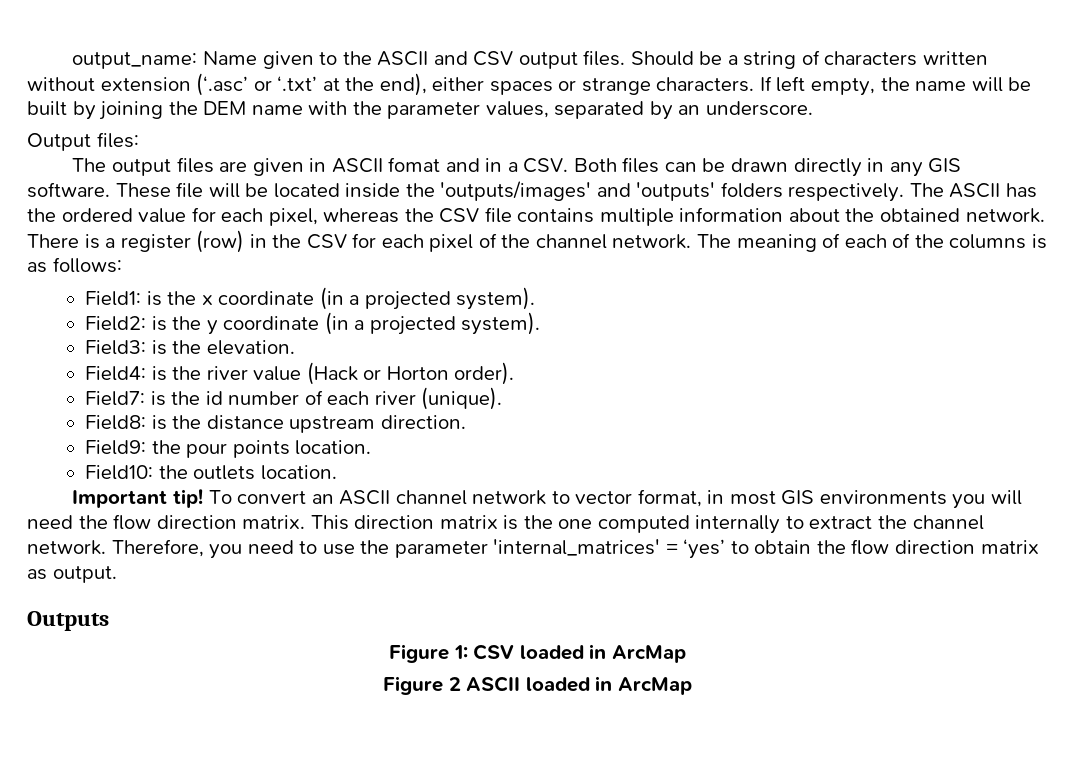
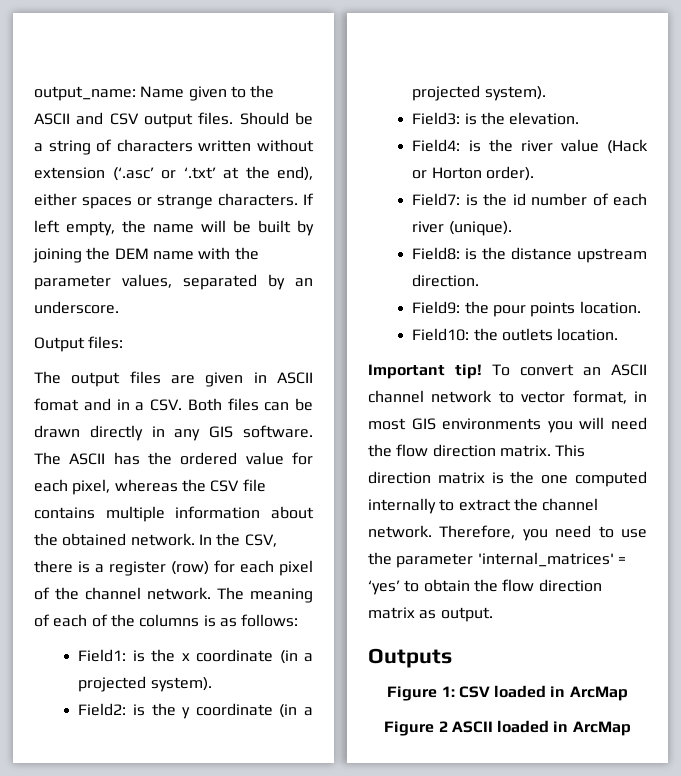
- These file will be located inside the 'outputs/images' and 'outputs' folders respectively.
- There is a register (row) in the CSV for each pixel of the channel network.
+ In the CSV, there is a register (row) for each pixel of the channel network.

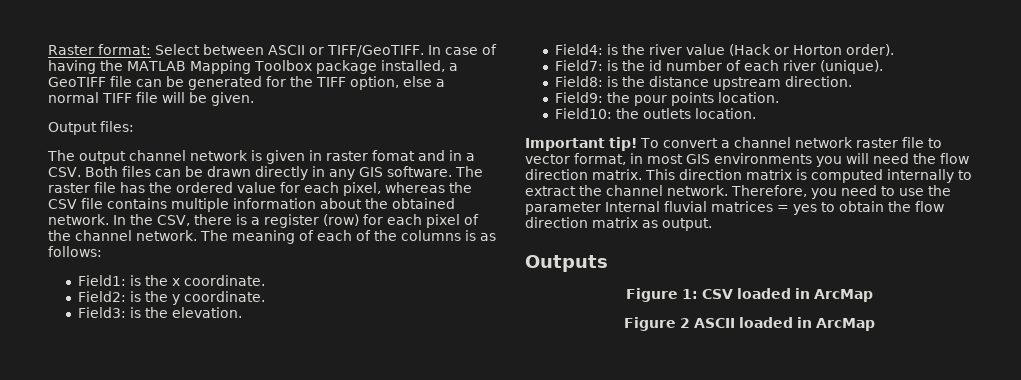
- output_name: Name given to the ASCII and CSV output files. Should be a string of characters written without extension (‘.asc’ or ‘.txt’ at the end), either spaces or strange characters. If left empty, the name will be built by joining the DEM name with the parameter values, separated by an underscore.
+ Raster format: Select between ASCII or TIFF/GeoTIFF. In case of having the MATLAB Mapping Toolbox package installed, a GeoTIFF file can be generated for the TIFF option, else a normal TIFF file will be given.
- The output files are given in ASCII fomat and in a CSV. Both files can be drawn directly in any GIS software.
+ The output channel network is given in raster fomat and in a CSV. Both files can be drawn directly in any GIS software.
- The ASCII has the ordered value for each pixel, whereas the CSV file contains multiple information about the obtained network.
+ The raster file has the ordered value for each pixel, whereas the CSV file contains multiple information about the obtained network.
- Field1: is the x coordinate (in a projected system).
+ Field1: is the x coordinate.
- Field2: is the y coordinate (in a projected system).
+ Field2: is the y coordinate.
- To convert an ASCII channel network to vector format, in most GIS environments you will need the flow direction matrix.
+ To convert a channel network raster file to vector format, in most GIS environments you will need the flow direction matrix.
- This direction matrix is the one computed internally to extract the channel network.
+ This direction matrix is computed internally to extract the channel network.
- Therefore, you need to use the parameter 'internal_matrices' = ‘yes’ to obtain the flow direction matrix as output.
+ Therefore, you need to use the parameter Internal fluvial matrices = yes to obtain the flow direction matrix as output.

